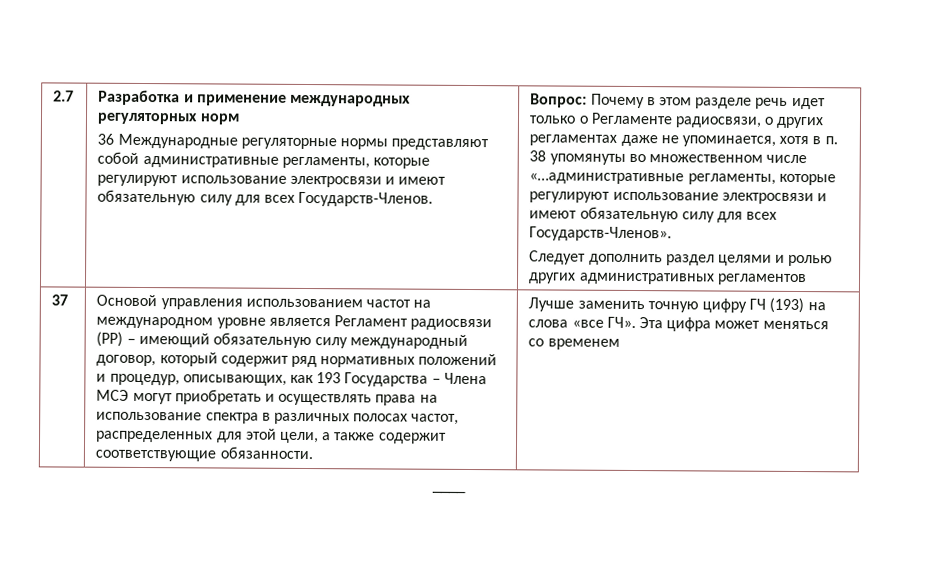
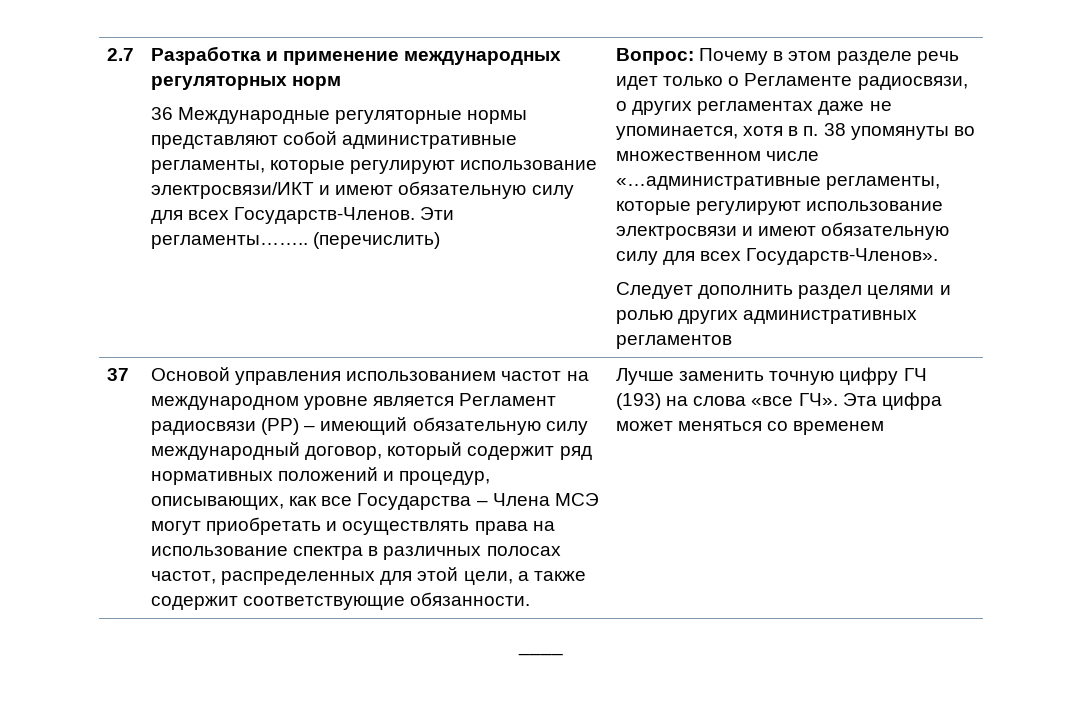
- 36 Международные регуляторные нормы представляют собой административные регламенты, которые регулируют использование электросвязи и имеют обязательную силу для всех Государств-Членов.
+ 36 Международные регуляторные нормы представляют собой административные регламенты, которые регулируют использование электросвязи/ИКТ и имеют обязательную силу для всех Государств-Членов. Эти регламенты…….. (перечислить)
- Основой управления использованием частот на международном уровне является Регламент радиосвязи (РР) – имеющий обязательную силу международный договор, который содержит ряд нормативных положений и процедур, описывающих, как 193 Государства – Члена МСЭ могут приобретать и осуществлять права на использование спектра в различных полосах частот, распределенных для этой цели, а также содержит соответствующие обязанности.
+ Основой управления использованием частот на международном уровне является Регламент радиосвязи (РР) – имеющий обязательную силу международный договор, который содержит ряд нормативных положений и процедур, описывающих, как все Государства – Члена МСЭ могут приобретать и осуществлять права на использование спектра в различных полосах частот, распределенных для этой цели, а также содержит соответствующие обязанности.

